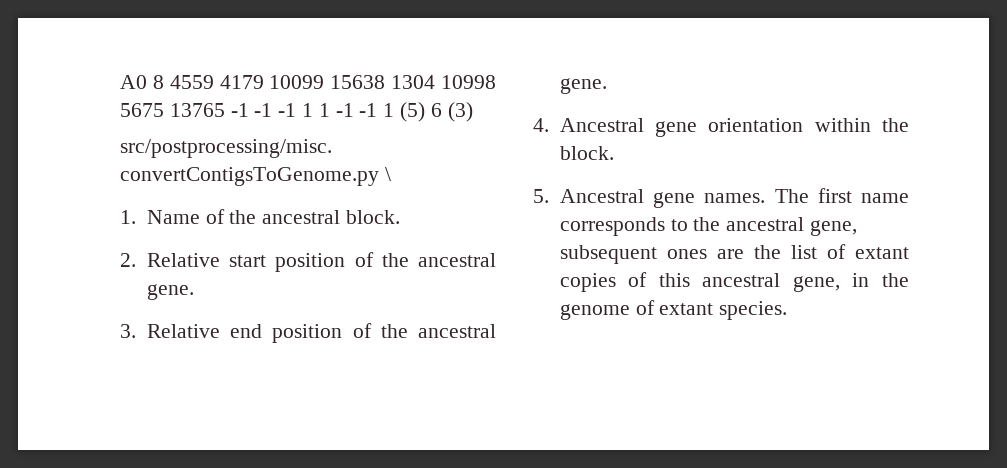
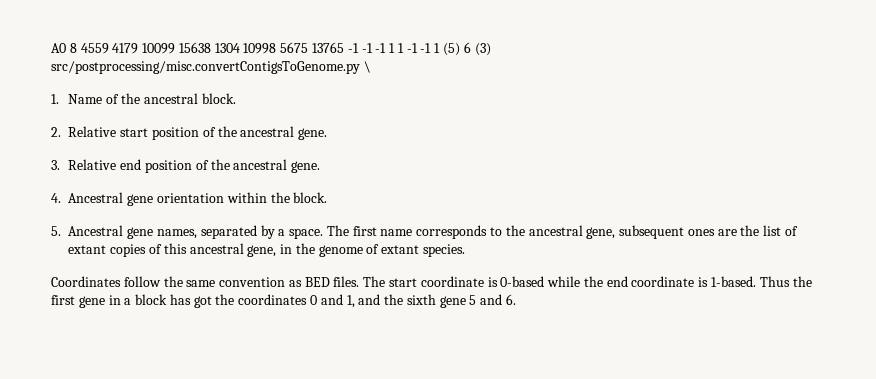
- 5. Ancestral gene names.
+ 5. Ancestral gene names, separated by a space.
+ Coordinates follow the same convention as BED files. The start coordinate is 0-based while the end coordinate is 1-based. Thus the first gene in a block has got the coordinates 0 and 1, and the sixth gene 5 and 6.

